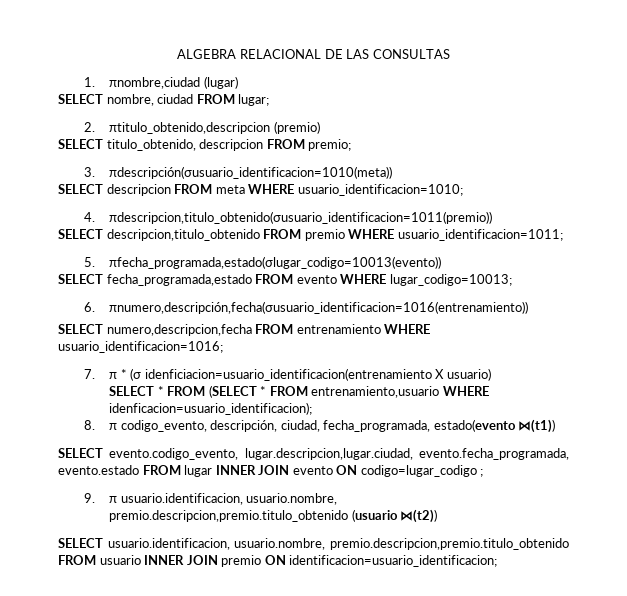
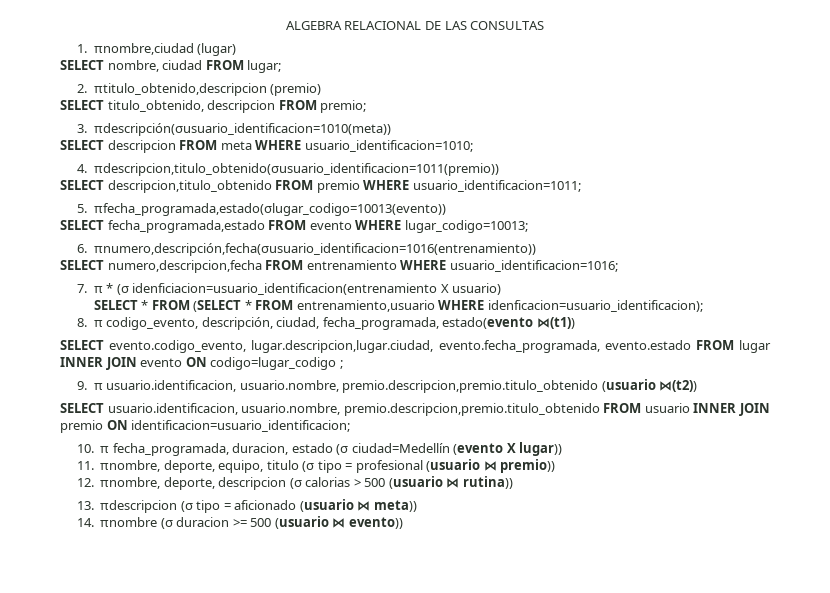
+ 10. π fecha_programada, duracion, estado (σ ciudad=Medellín (evento X lugar))
+ 11. πnombre, deporte, equipo, titulo (σ tipo = profesional (usuario ⋈ premio))
+ 12. πnombre, deporte, descripcion (σ calorias > 500 (usuario ⋈ rutina))
+ 13. πdescripcion (σ tipo = aficionado (usuario ⋈ meta))
+ 14. πnombre (σ duracion >= 500 (usuario ⋈ evento))

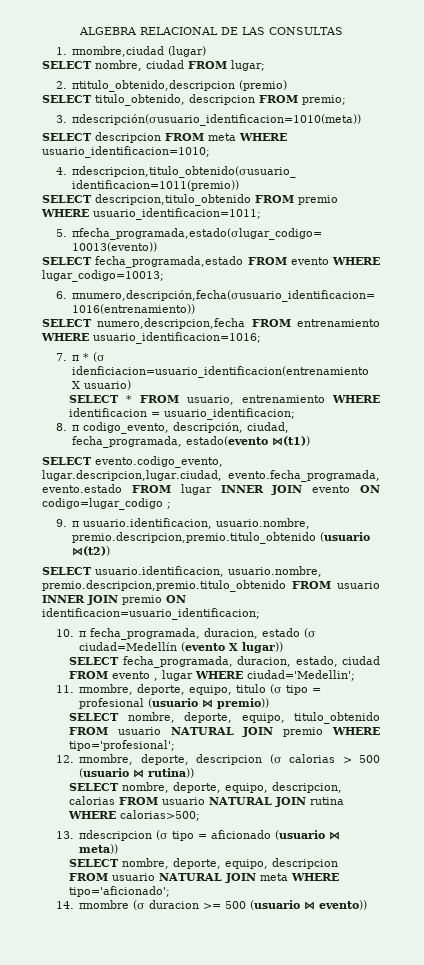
- SELECT * FROM (SELECT * FROM entrenamiento,usuario WHERE idenficacion=usuario_identificacion);
+ SELECT * FROM usuario, entrenamiento WHERE identificacion = usuario_identificacion;
+ SELECT fecha_programada, duracion, estado, ciudad FROM evento , lugar WHERE ciudad='Medellin';
+ SELECT nombre, deporte, equipo, titulo_obtenido FROM usuario NATURAL JOIN premio WHERE tipo='profesional';
+ SELECT nombre, deporte, equipo, descripcion, calorias FROM usuario NATURAL JOIN rutina WHERE calorias>500;
+ SELECT nombre, deporte, equipo, descripcion FROM usuario NATURAL JOIN meta WHERE tipo='aficionado';

